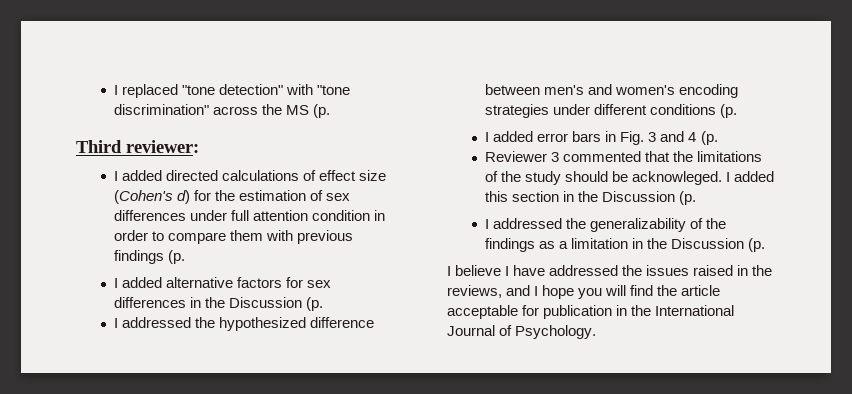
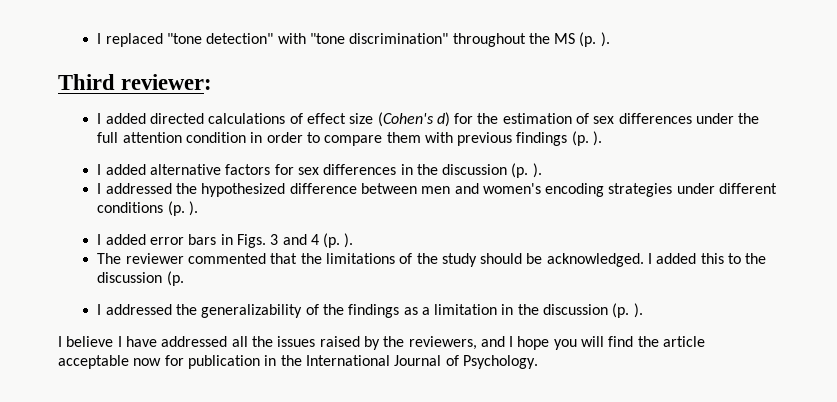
- I replaced "tone detection" with "tone discrimination" across the MS (p.
+ I replaced "tone detection" with "tone discrimination" throughout the MS (p. ).
- I added directed calculations of effect size (Cohen's d) for the estimation of sex differences under full attention condition in order to compare them with previous findings (p.
+ I added directed calculations of effect size (Cohen's d) for the estimation of sex differences under the full attention condition in order to compare them with previous findings (p. ).
- I added alternative factors for sex differences in the Discussion (p.
+ I added alternative factors for sex differences in the discussion (p. ).
- I addressed the hypothesized difference between men's and women's encoding strategies under different conditions (p.
+ I addressed the hypothesized difference between men and women's encoding strategies under different conditions (p. ).
- I added error bars in Fig. 3 and 4 (p.
- Reviewer 3 commented that the limitations of the study should be acknowleged.
+ I added error bars in Figs. 3 and 4 (p. ).
+ The reviewer commented that the limitations of the study should be acknowledged.
- I added this section in the Discussion (p.
+ I added this to the discussion (p.
- I addressed the generalizability of the findings as a limitation in the Discussion (p.
+ I addressed the generalizability of the findings as a limitation in the discussion (p. ).
- I believe I have addressed the issues raised in the reviews, and I hope you will find the article acceptable for publication in the International Journal of Psychology.
+ I believe I have addressed all the issues raised by the reviewers, and I hope you will find the article acceptable now for publication in the International Journal of Psychology.

